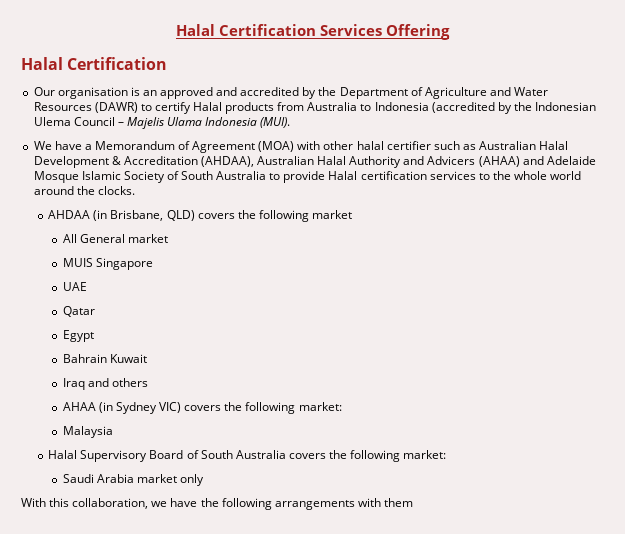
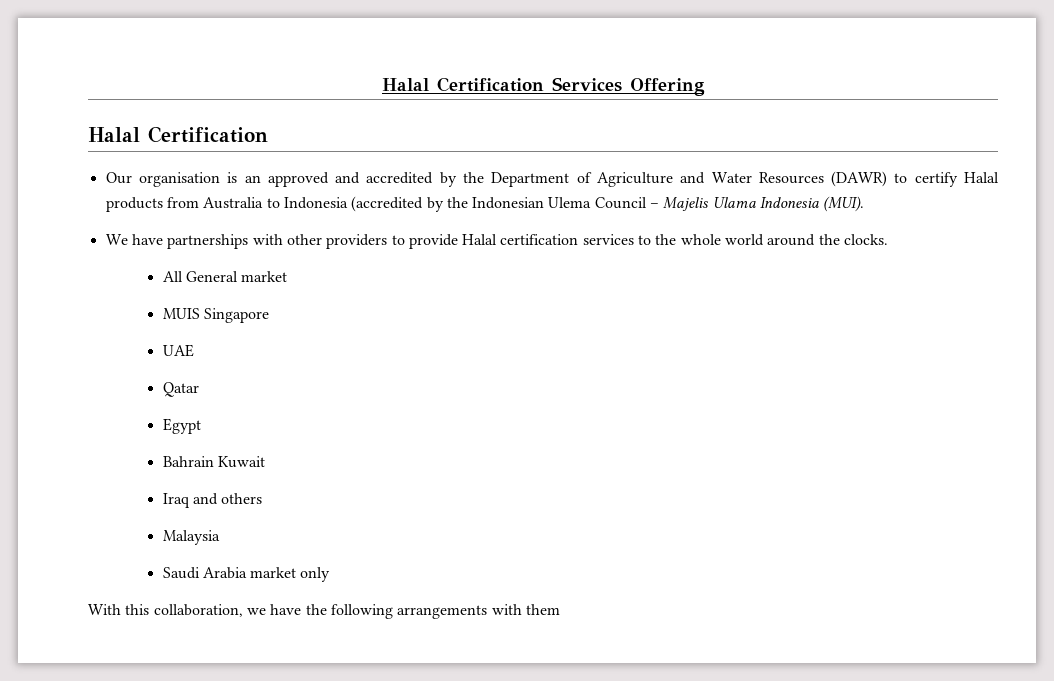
- We have a Memorandum of Agreement (MOA) with other halal certifier such as Australian Halal Development & Accreditation (AHDAA), Australian Halal Authority and Advicers (AHAA) and Adelaide Mosque Islamic Society of South Australia to provide Halal certification services to the whole world around the clocks.
+ We have partnerships with other providers to provide Halal certification services to the whole world around the clocks.
- AHDAA (in Brisbane, QLD) covers the following market
- AHAA (in Sydney VIC) covers the following market:
  Malaysia
- Halal Supervisory Board of South Australia covers the following market:

